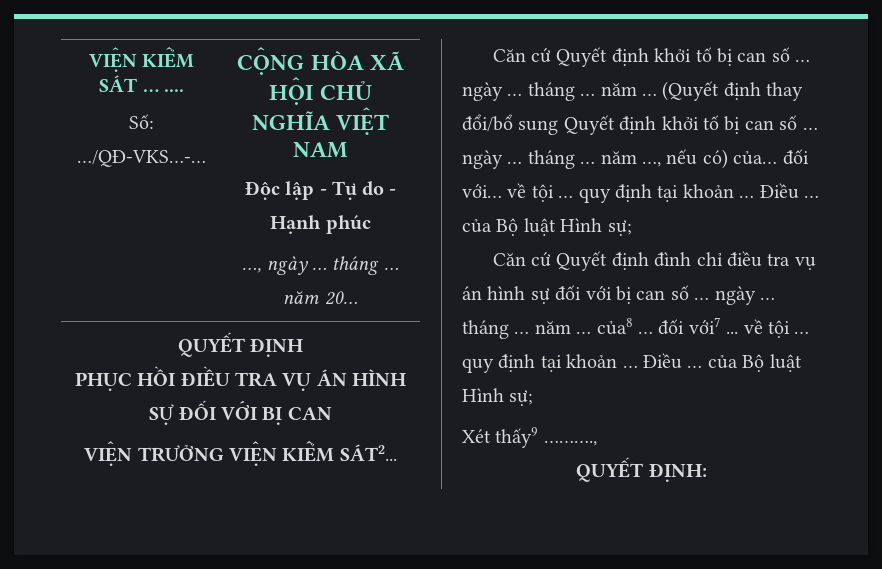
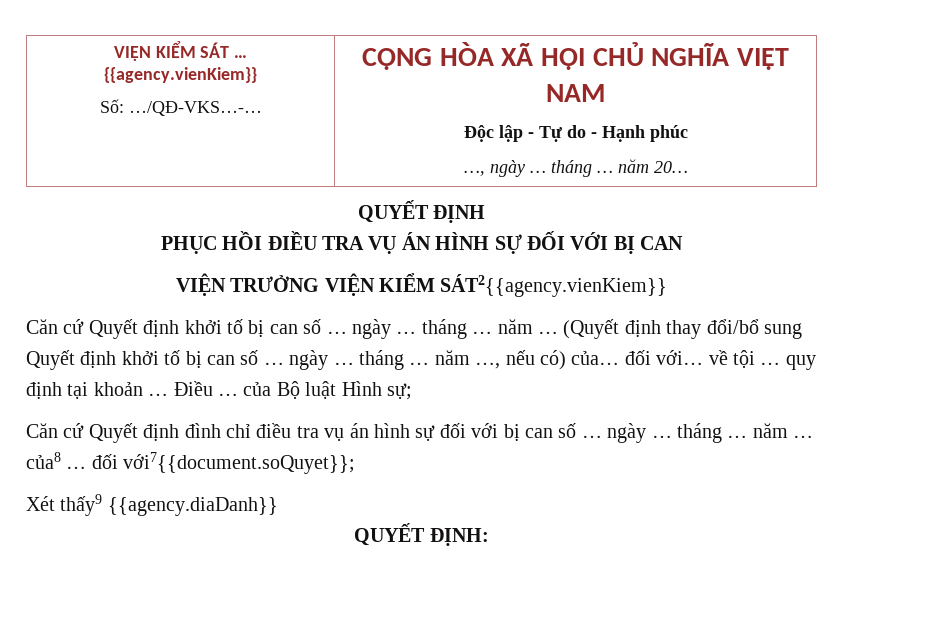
- VIỆN KIỂM SÁT … ....
+ VIỆN KIỂM SÁT … {{agency.vienKiem}}
- VIỆN TRƯỞNG VIỆN KIỂM SÁT2...
+ VIỆN TRƯỞNG VIỆN KIỂM SÁT2{{agency.vienKiem}}
- Căn cứ Quyết định đình chỉ điều tra vụ án hình sự đối với bị can số … ngày … tháng … năm … của8 … đối với7 ... về tội … quy định tại khoản … Điều … của Bộ luật Hình sự;
+ Căn cứ Quyết định đình chỉ điều tra vụ án hình sự đối với bị can số … ngày … tháng … năm … của8 … đối với7{{document.soQuyet}};
- Xét thấy9 ……….,
+ Xét thấy9 {{agency.diaDanh}}

